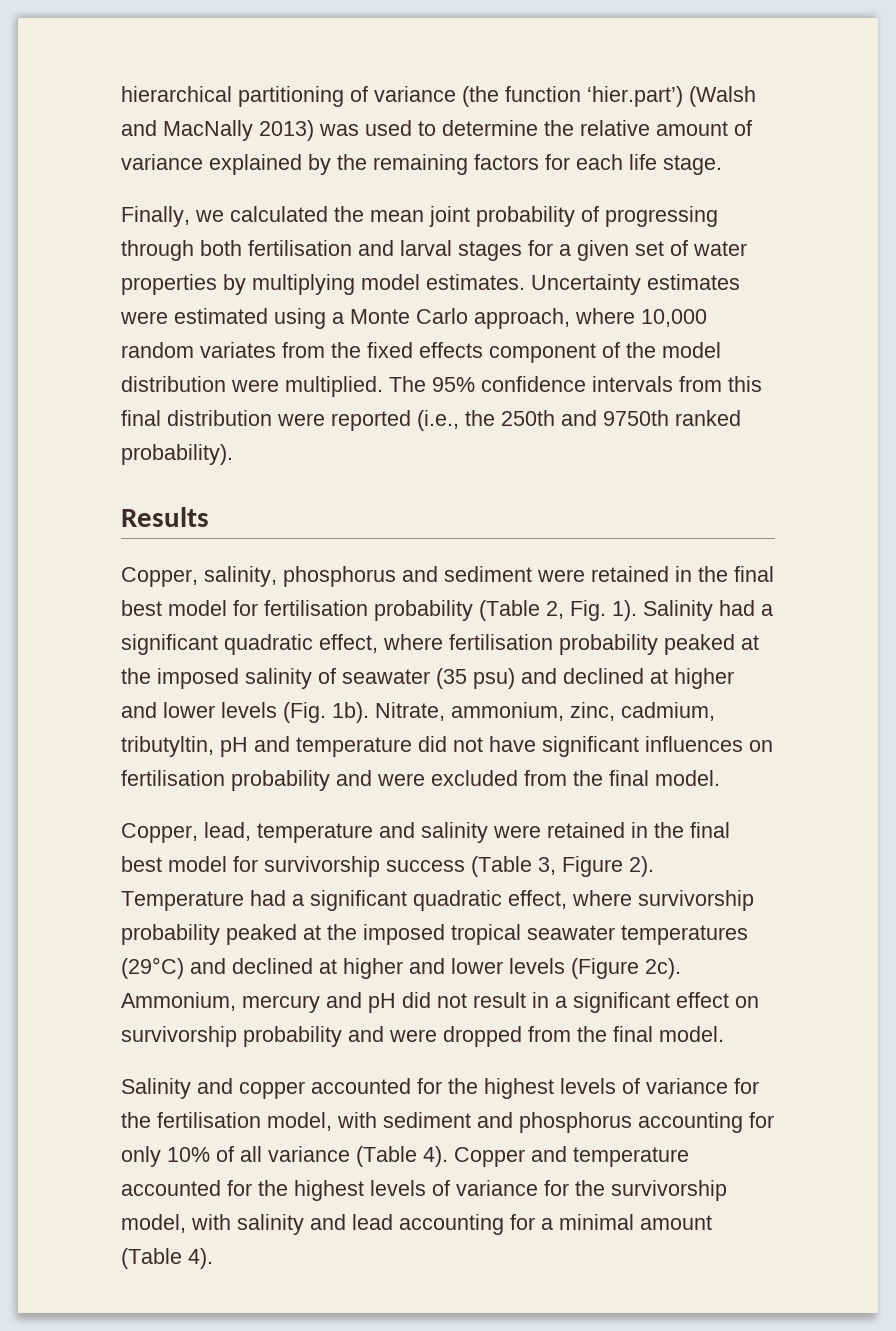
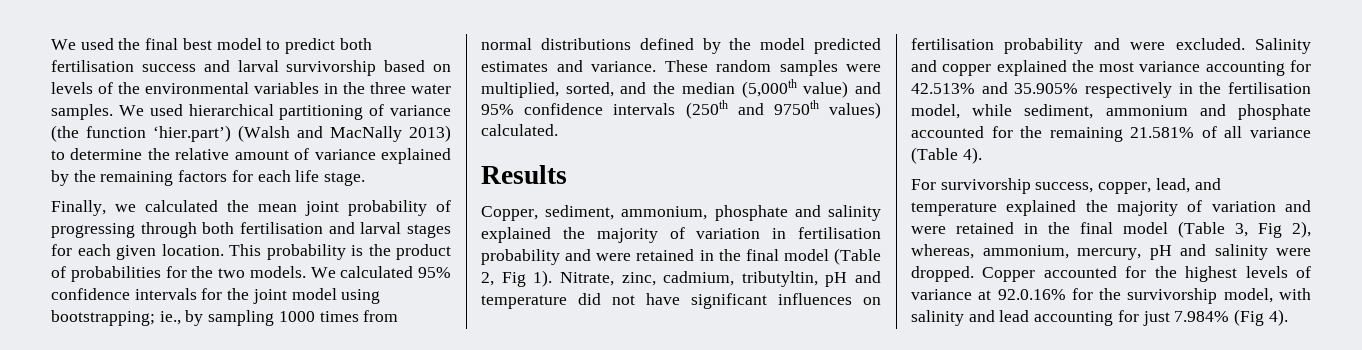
- hierarchical partitioning of variance (the function ‘hier.part’) (Walsh and MacNally 2013) was used to determine the relative amount of variance explained by the remaining factors for each life stage.
+ We used the final best model to predict both fertilisation success and larval survivorship based on levels of the environmental variables in the three water samples. We used hierarchical partitioning of variance (the function ‘hier.part’) (Walsh and MacNally 2013) to determine the relative amount of variance explained by the remaining factors for each life stage.
- Finally, we calculated the mean joint probability of progressing through both fertilisation and larval stages for a given set of water properties by multiplying model estimates. Uncertainty estimates were estimated using a Monte Carlo approach, where 10,000 random variates from the fixed effects component of the model distribution were multiplied. The 95% confidence intervals from this final distribution were reported (i.e., the 250th and 9750th ranked probability).
+ Finally, we calculated the mean joint probability of progressing through both fertilisation and larval stages for each given location. This probability is the product of probabilities for the two models. We calculated 95% confidence intervals for the joint model using bootstrapping; ie., by sampling 1000 times from normal distributions defined by the model predicted estimates and variance. These random samples were multiplied, sorted, and the median (5,000th value) and 95% confidence intervals (250th and 9750th values) calculated.
  Results
- Copper, salinity, phosphorus and sediment were retained in the final best model for fertilisation probability (Table 2, Fig. 1). Salinity had a significant quadratic effect, where fertilisation probability peaked at the imposed salinity of seawater (35 psu) and declined at higher and lower levels (Fig. 1b). Nitrate, ammonium, zinc, cadmium, tributyltin, pH and temperature did not have significant influences on fertilisation probability and were excluded from the final model.
- Copper, lead, temperature and salinity were retained in the final best model for survivorship success (Table 3, Figure 2). Temperature had a significant quadratic effect, where survivorship probability peaked at the imposed tropical seawater temperatures (29°C) and declined at higher and lower levels (Figure 2c). Ammonium, mercury and pH did not result in a significant effect on survivorship probability and were dropped from the final model.
- Salinity and copper accounted for the highest levels of variance for the fertilisation model, with sediment and phosphorus accounting for only 10% of all variance (Table 4). Copper and temperature accounted for the highest levels of variance for the survivorship model, with salinity and lead accounting for a minimal amount (Table 4).
+ Copper, sediment, ammonium, phosphate and salinity explained the majority of variation in fertilisation probability and were retained in the final model (Table 2, Fig 1). Nitrate, zinc, cadmium, tributyltin, pH and temperature did not have significant influences on fertilisation probability and were excluded. Salinity and copper explained the most variance accounting for 42.513% and 35.905% respectively in the fertilisation model, while sediment, ammonium and phosphate accounted for the remaining 21.581% of all variance (Table 4).
+ For survivorship success, copper, lead, and temperature explained the majority of variation and were retained in the final model (Table 3, Fig 2), whereas, ammonium, mercury, pH and salinity were dropped. Copper accounted for the highest levels of variance at 92.0.16% for the survivorship model, with salinity and lead accounting for just 7.984% (Fig 4).

